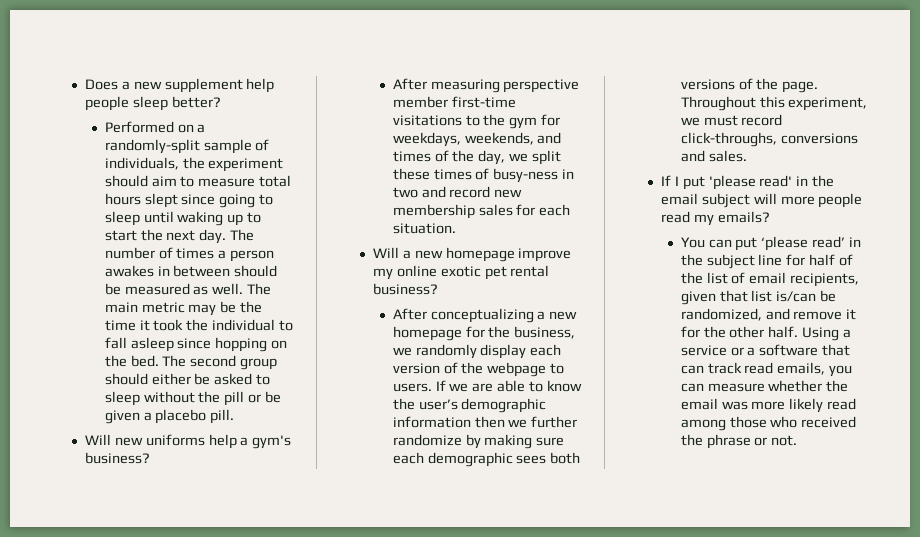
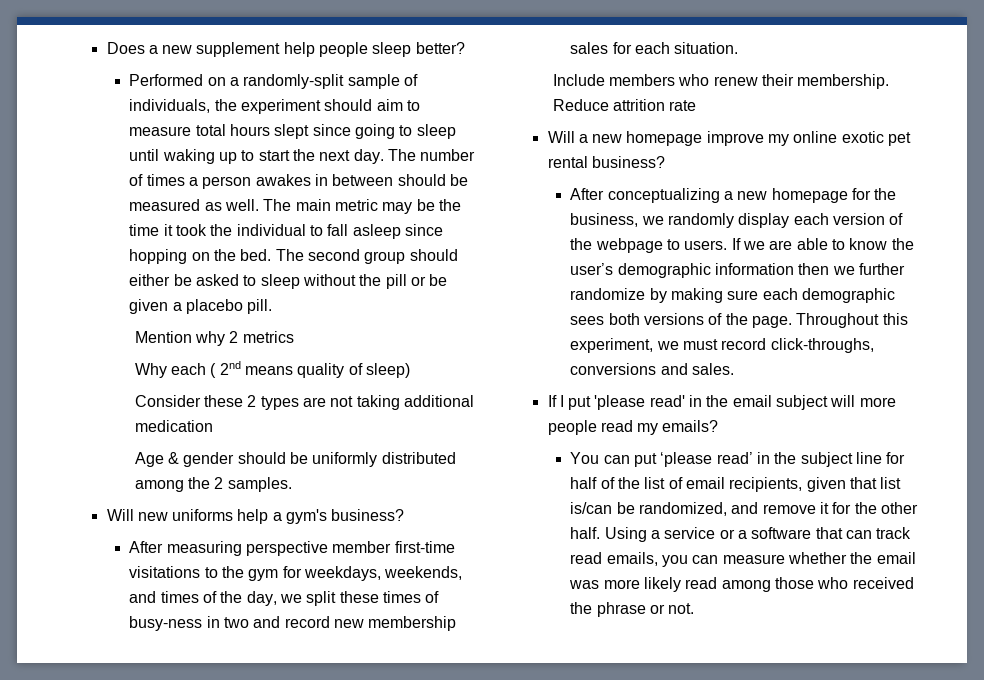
+ Mention why 2 metrics
+ Why each ( 2nd means quality of sleep)
+ Consider these 2 types are not taking additional medication
+ Age & gender should be uniformly distributed among the 2 samples.
+ Include members who renew their membership. Reduce attrition rate

